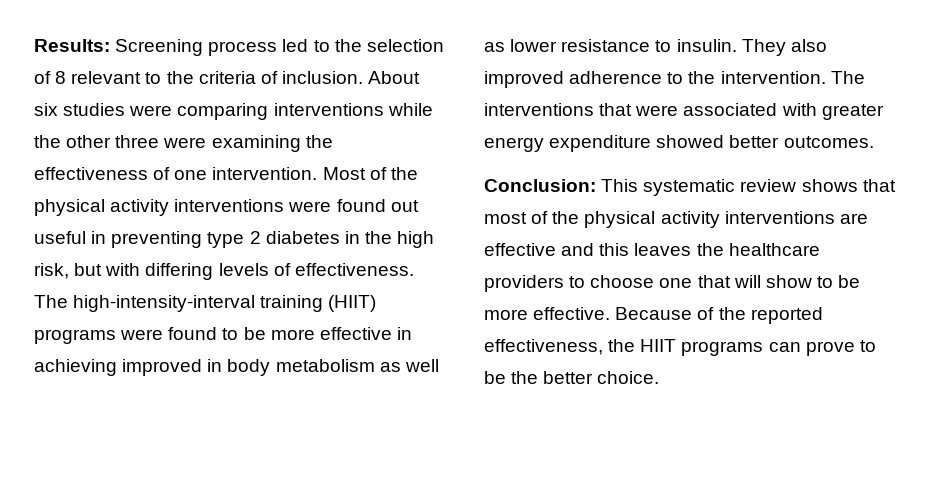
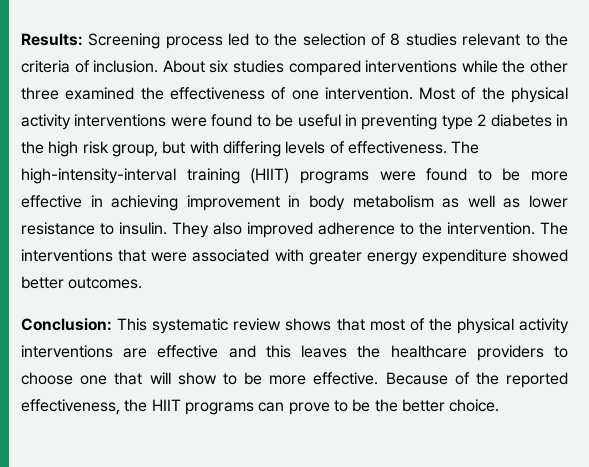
- Results: Screening process led to the selection of 8 relevant to the criteria of inclusion.
+ Results: Screening process led to the selection of 8 studies relevant to the criteria of inclusion.
- About six studies were comparing interventions while the other three were examining the effectiveness of one intervention.
+ About six studies compared interventions while the other three examined the effectiveness of one intervention.
- Most of the physical activity interventions were found out useful in preventing type 2 diabetes in the high risk, but with differing levels of effectiveness.
+ Most of the physical activity interventions were found to be useful in preventing type 2 diabetes in the high risk group, but with differing levels of effectiveness.
- The high-intensity-interval training (HIIT) programs were found to be more effective in achieving improved in body metabolism as well as lower resistance to insulin.
+ The high-intensity-interval training (HIIT) programs were found to be more effective in achieving improvement in body metabolism as well as lower resistance to insulin.

